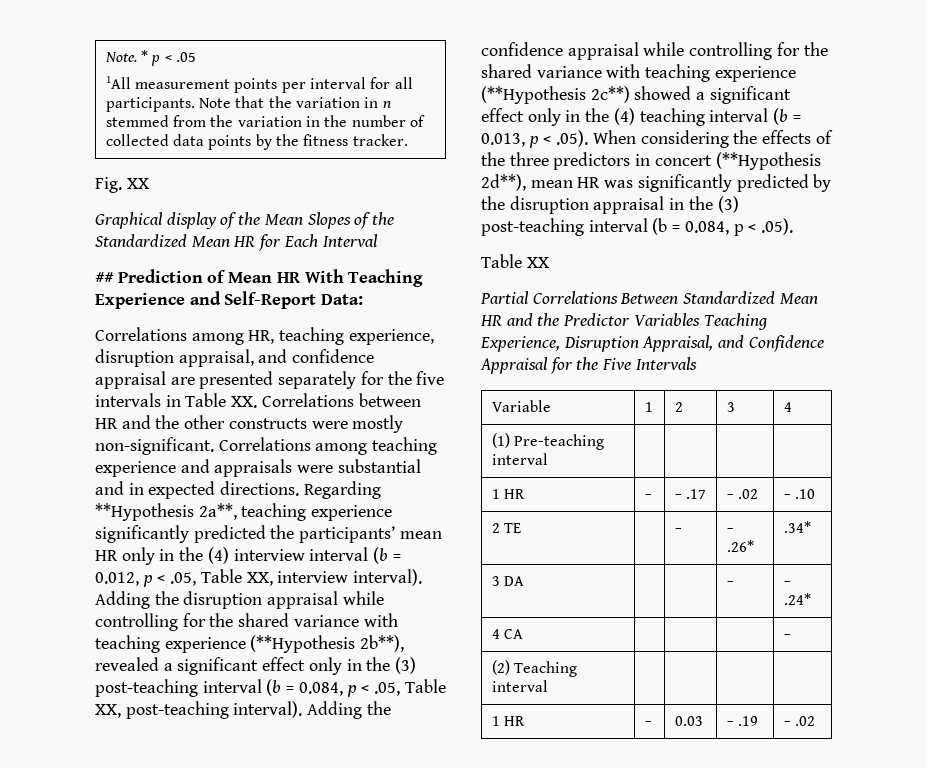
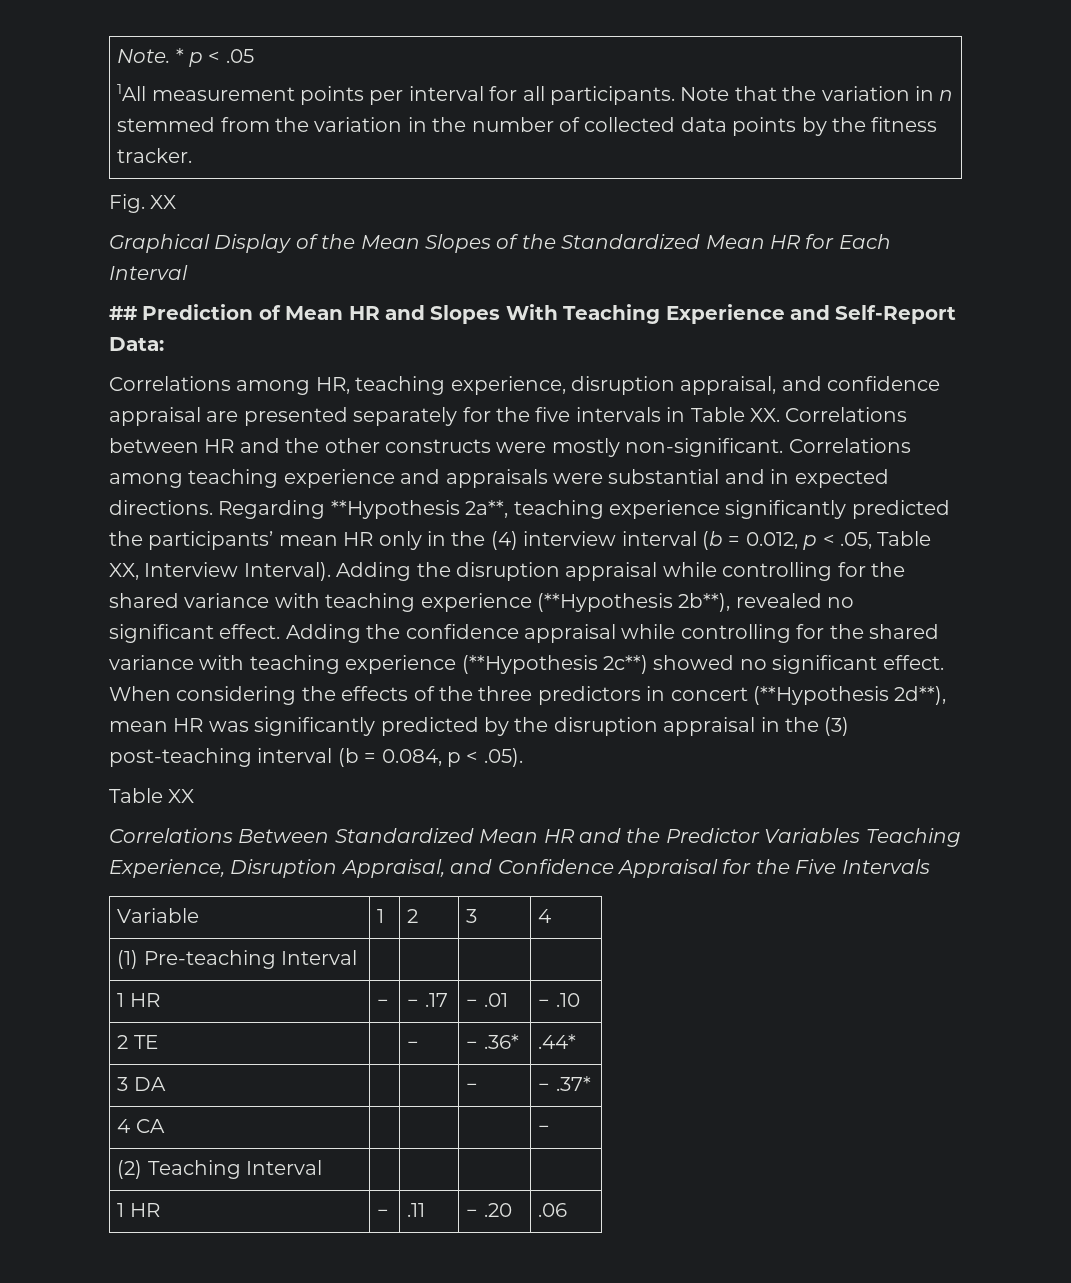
- Graphical display of the Mean Slopes of the Standardized Mean HR for Each Interval
+ Graphical Display of the Mean Slopes of the Standardized Mean HR for Each Interval
- ## Prediction of Mean HR With Teaching Experience and Self-Report Data:
+ ## Prediction of Mean HR and Slopes With Teaching Experience and Self-Report Data:
- Regarding **Hypothesis 2a**, teaching experience significantly predicted the participants’ mean HR only in the (4) interview interval (b = 0.012, p < .05, Table XX, interview interval).
+ Regarding **Hypothesis 2a**, teaching experience significantly predicted the participants’ mean HR only in the (4) interview interval (b = 0.012, p < .05, Table XX, Interview Interval).
- Adding the disruption appraisal while controlling for the shared variance with teaching experience (**Hypothesis 2b**), revealed a significant effect only in the (3) post-teaching interval (b = 0.084, p < .05, Table XX, post-teaching interval).
+ Adding the disruption appraisal while controlling for the shared variance with teaching experience (**Hypothesis 2b**), revealed no significant effect.
- Adding the confidence appraisal while controlling for the shared variance with teaching experience (**Hypothesis 2c**) showed a significant effect only in the (4) teaching interval (b = 0.013, p < .05). When considering the effects of the three predictors in concert (**Hypothesis 2d**), mean HR was significantly predicted by the disruption appraisal in the (3) post-teaching interval (b = 0.084, p < .05).
+ Adding the confidence appraisal while controlling for the shared variance with teaching experience (**Hypothesis 2c**) showed no significant effect. When considering the effects of the three predictors in concert (**Hypothesis 2d**), mean HR was significantly predicted by the disruption appraisal in the (3) post-teaching interval (b = 0.084, p < .05).
- Partial Correlations Between Standardized Mean HR and the Predictor Variables Teaching Experience, Disruption Appraisal, and Confidence Appraisal for the Five Intervals
+ Correlations Between Standardized Mean HR and the Predictor Variables Teaching Experience, Disruption Appraisal, and Confidence Appraisal for the Five Intervals
- (1) Pre-teaching interval | | | |
+ (1) Pre-teaching Interval | | | |
- 1 HR | − | − .17 | − .02 | − .10
+ 1 HR | − | − .17 | − .01 | − .10
- 2 TE | | − | − .26* | .34*
+ 2 TE | | − | − .36* | .44*
- 3 DA | | | − | − .24*
+ 3 DA | | | − | − .37*
- (2) Teaching interval | | | |
- 1 HR | − | 0.03 | − .19 | − .02
+ (2) Teaching Interval | | | |
+ 1 HR | − | .11 | − .20 | .06

